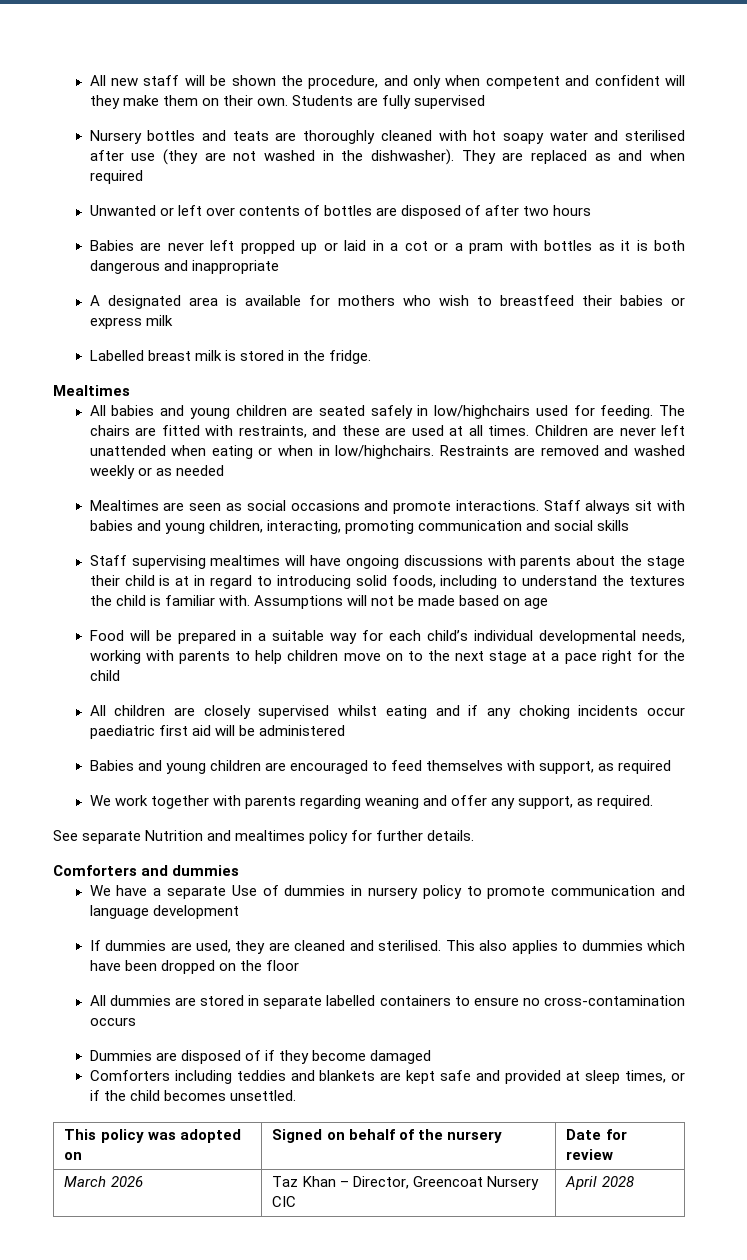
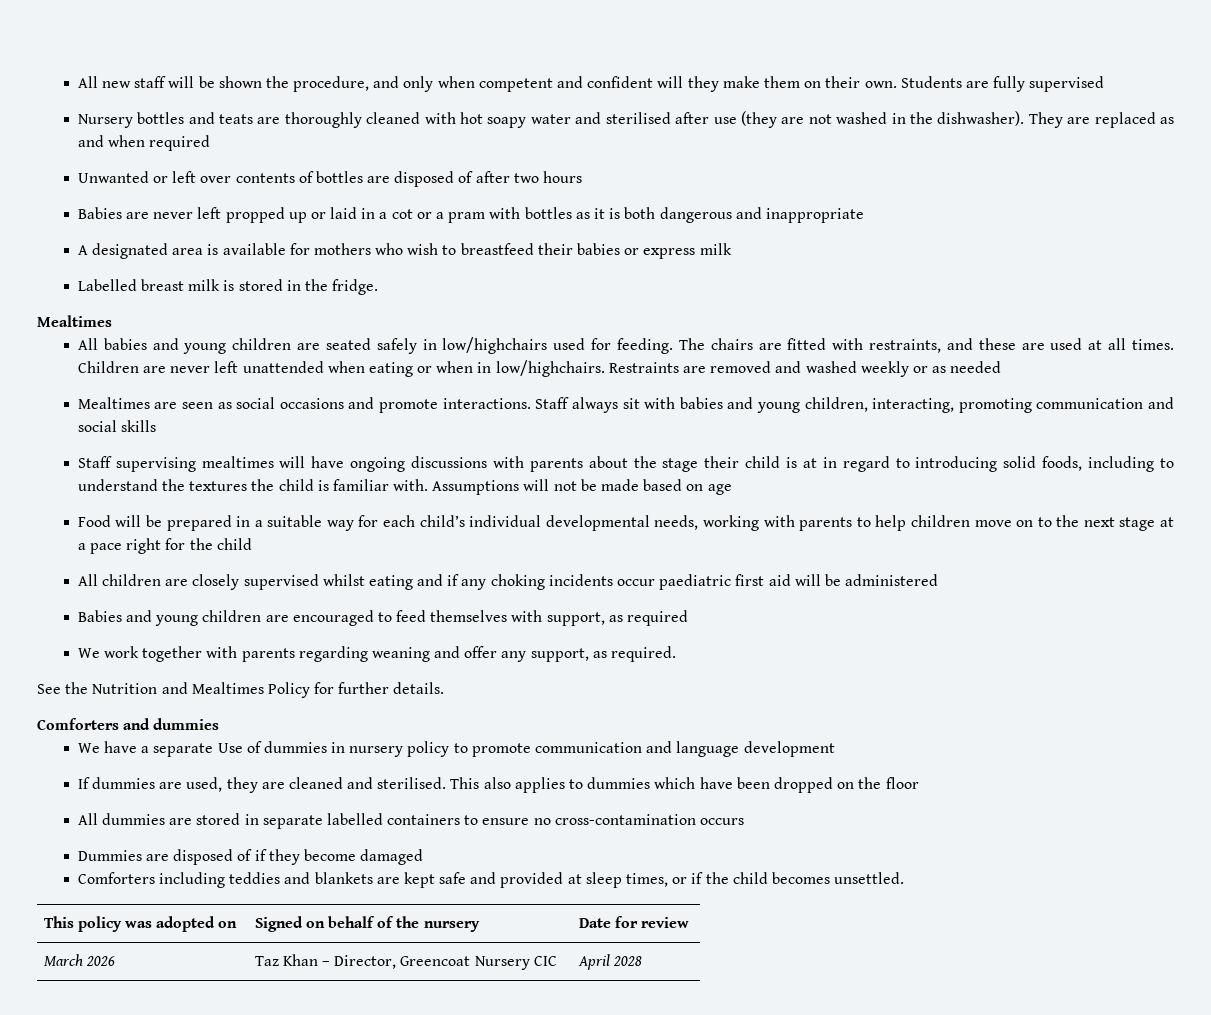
- See separate Nutrition and mealtimes policy for further details.
+ See the Nutrition and Mealtimes Policy for further details.

